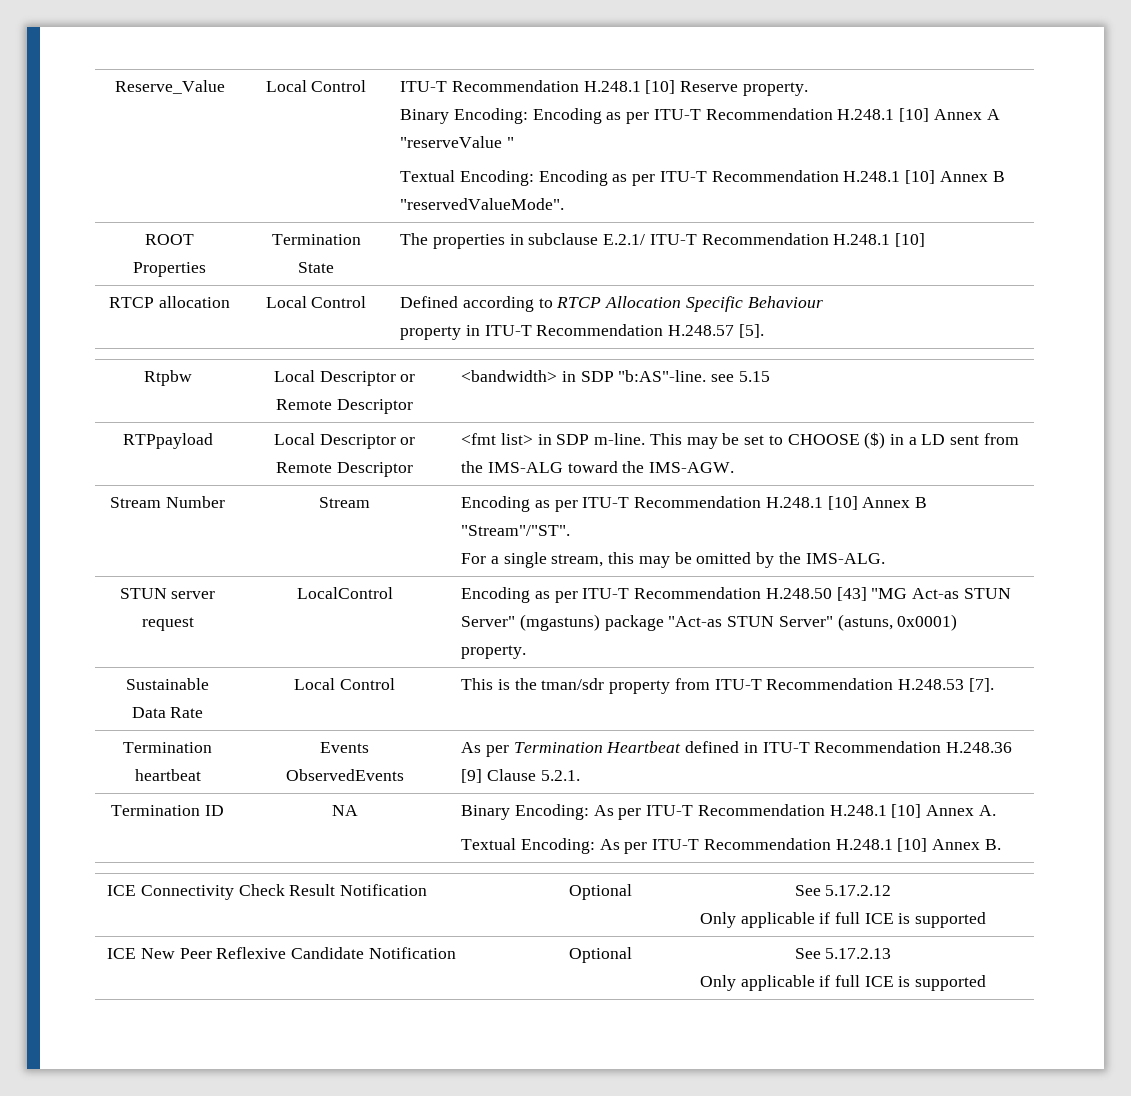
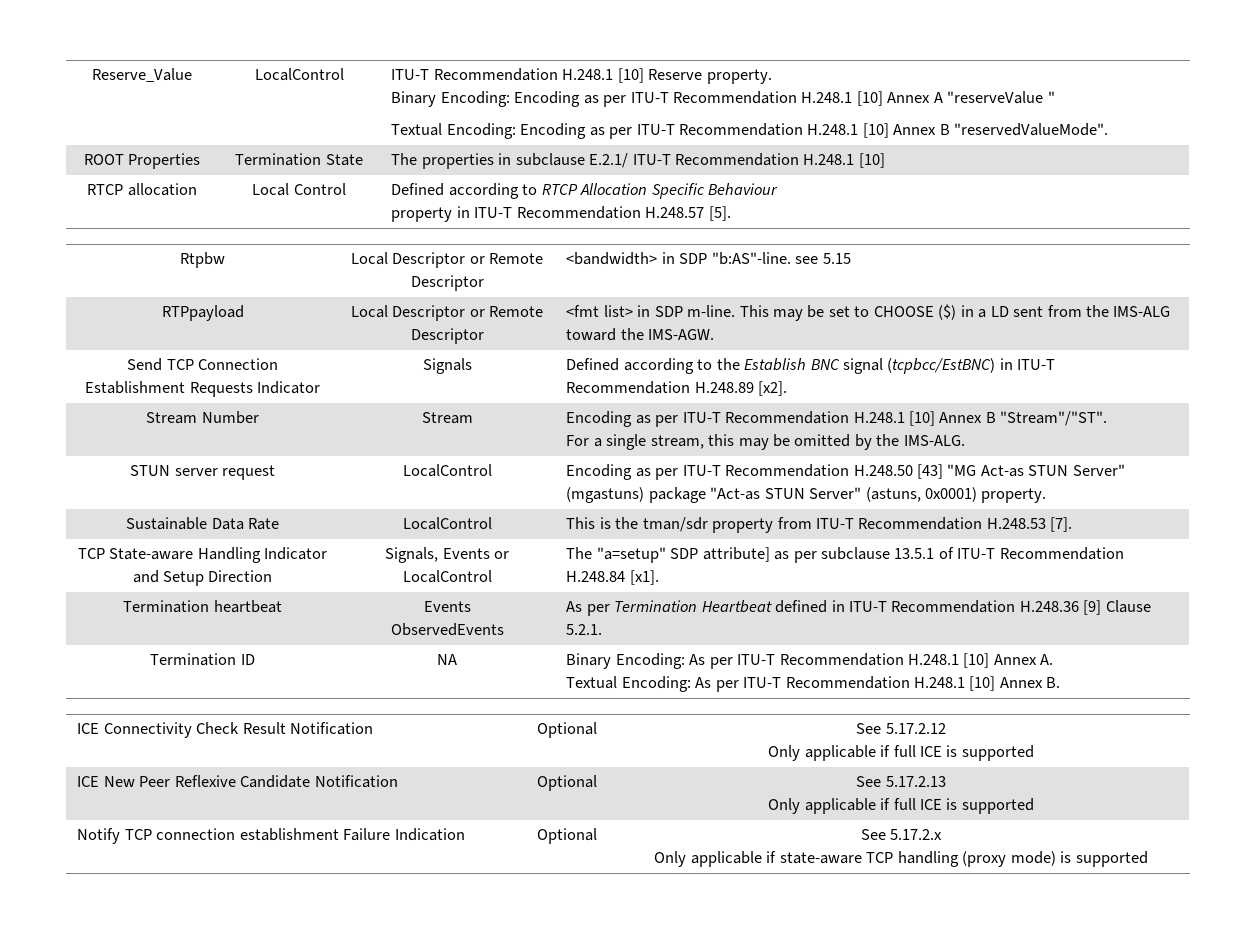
- Reserve_Value | Local Control | ITU-T Recommendation H.248.1 [10] Reserve property.
+ Reserve_Value | LocalControl | ITU-T Recommendation H.248.1 [10] Reserve property.
+ Send TCP Connection Establishment Requests Indicator | Signals | Defined according to the Establish BNC signal (tcpbcc/EstBNC) in ITU-T Recommendation H.248.89 [x2].
- Sustainable Data Rate | Local Control | This is the tman/sdr property from ITU-T Recommendation H.248.53 [7].
+ Sustainable Data Rate | LocalControl | This is the tman/sdr property from ITU-T Recommendation H.248.53 [7].
+ TCP State-aware Handling Indicator and Setup Direction | Signals, Events or LocalControl | The "a=setup" SDP attribute] as per subclause 13.5.1 of ITU-T Recommendation H.248.84 [x1].
+ Notify TCP connection establishment Failure Indication | Optional | See 5.17.2.x
+ Only applicable if state-aware TCP handling (proxy mode) is supported

